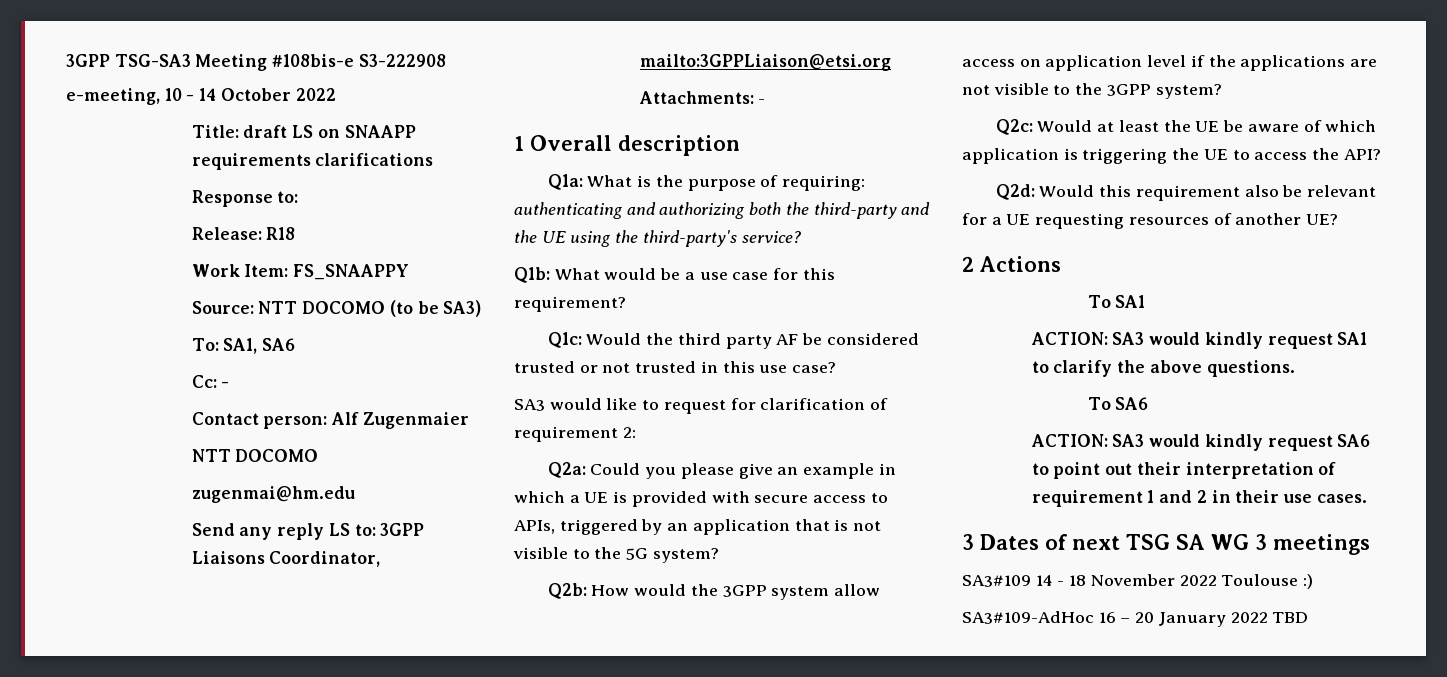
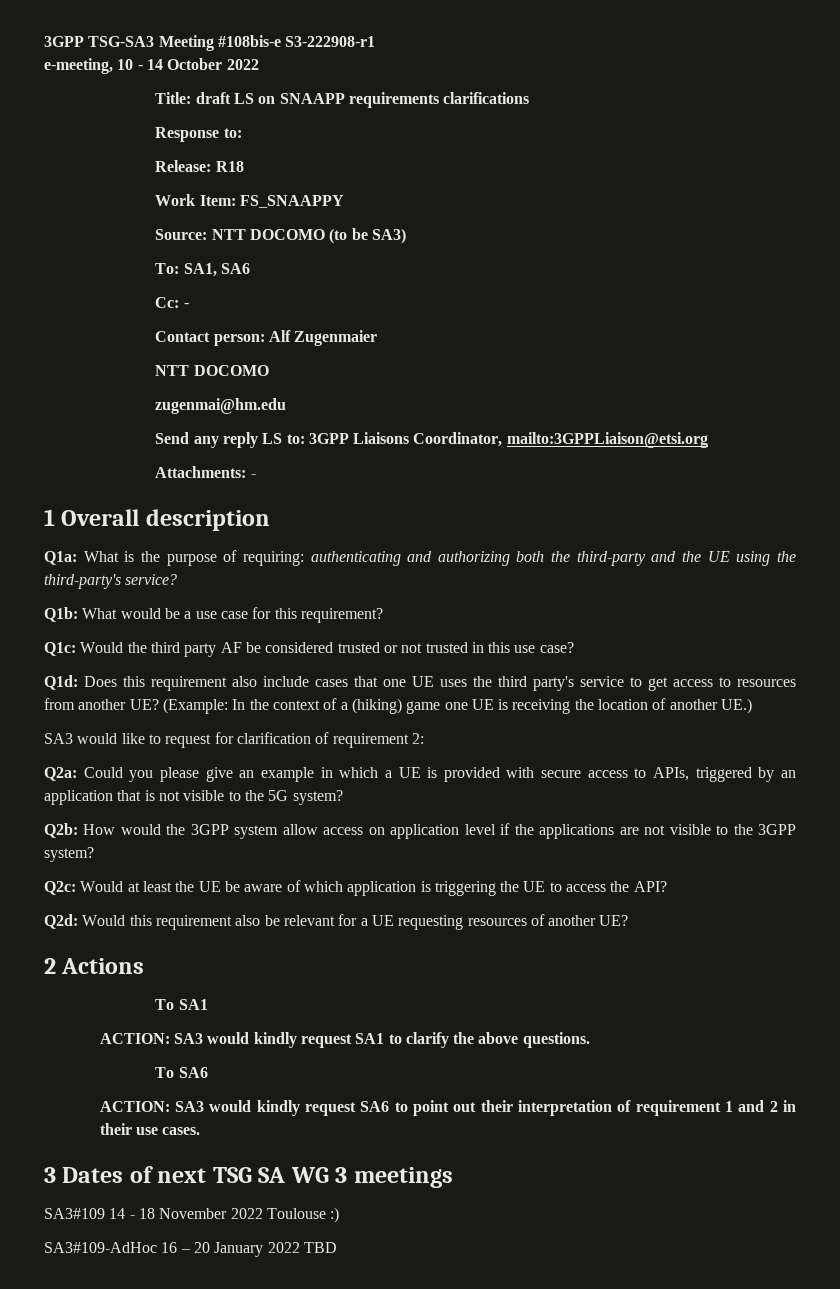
- 3GPP TSG-SA3 Meeting #108bis-e S3-222908
+ 3GPP TSG-SA3 Meeting #108bis-e S3-222908-r1
+ Q1d: Does this requirement also include cases that one UE uses the third party's service to get access to resources from another UE? (Example: In the context of a (hiking) game one UE is receiving the location of another UE.)

